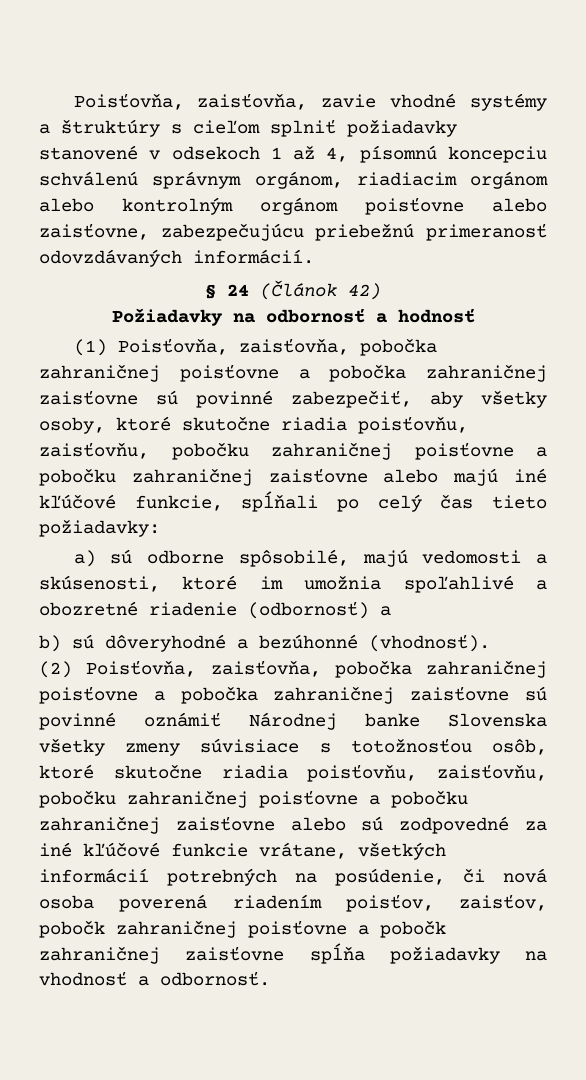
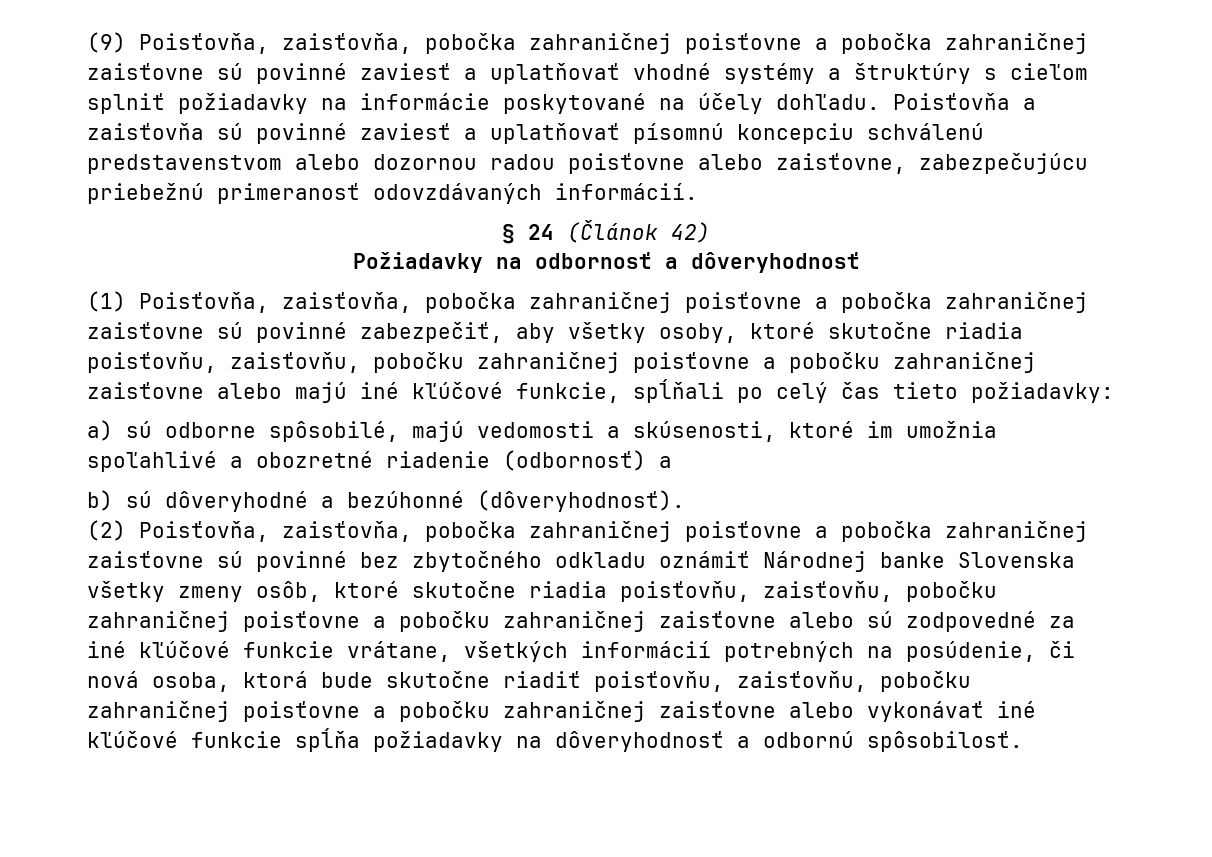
- Poisťovňa, zaisťovňa, zavie vhodné systémy a štruktúry s cieľom splniť požiadavky stanovené v odsekoch 1 až 4, písomnú koncepciu schválenú správnym orgánom, riadiacim orgánom alebo kontrolným orgánom poisťovne alebo zaisťovne, zabezpečujúcu priebežnú primeranosť odovzdávaných informácií.
+ (9) Poisťovňa, zaisťovňa, pobočka zahraničnej poisťovne a pobočka zahraničnej zaisťovne sú povinné zaviesť a uplatňovať vhodné systémy a štruktúry s cieľom splniť požiadavky na informácie poskytované na účely dohľadu. Poisťovňa a zaisťovňa sú povinné zaviesť a uplatňovať písomnú koncepciu schválenú predstavenstvom alebo dozornou radou poisťovne alebo zaisťovne, zabezpečujúcu priebežnú primeranosť odovzdávaných informácií.
- Požiadavky na odbornosť a hodnosť
+ Požiadavky na odbornosť a dôveryhodnosť
- b) sú dôveryhodné a bezúhonné (vhodnosť).
+ b) sú dôveryhodné a bezúhonné (dôveryhodnosť).
- (2) Poisťovňa, zaisťovňa, pobočka zahraničnej poisťovne a pobočka zahraničnej zaisťovne sú povinné oznámiť Národnej banke Slovenska všetky zmeny súvisiace s totožnosťou osôb, ktoré skutočne riadia poisťovňu, zaisťovňu, pobočku zahraničnej poisťovne a pobočku zahraničnej zaisťovne alebo sú zodpovedné za iné kľúčové funkcie vrátane, všetkých informácií potrebných na posúdenie, či nová osoba poverená riadením poisťov, zaisťov, pobočk zahraničnej poisťovne a pobočk zahraničnej zaisťovne spĺňa požiadavky na vhodnosť a odbornosť.
+ (2) Poisťovňa, zaisťovňa, pobočka zahraničnej poisťovne a pobočka zahraničnej zaisťovne sú povinné bez zbytočného odkladu oznámiť Národnej banke Slovenska všetky zmeny osôb, ktoré skutočne riadia poisťovňu, zaisťovňu, pobočku zahraničnej poisťovne a pobočku zahraničnej zaisťovne alebo sú zodpovedné za iné kľúčové funkcie vrátane, všetkých informácií potrebných na posúdenie, či nová osoba, ktorá bude skutočne riadiť poisťovňu, zaisťovňu, pobočku zahraničnej poisťovne a pobočku zahraničnej zaisťovne alebo vykonávať iné kľúčové funkcie spĺňa požiadavky na dôveryhodnosť a odbornú spôsobilosť.

